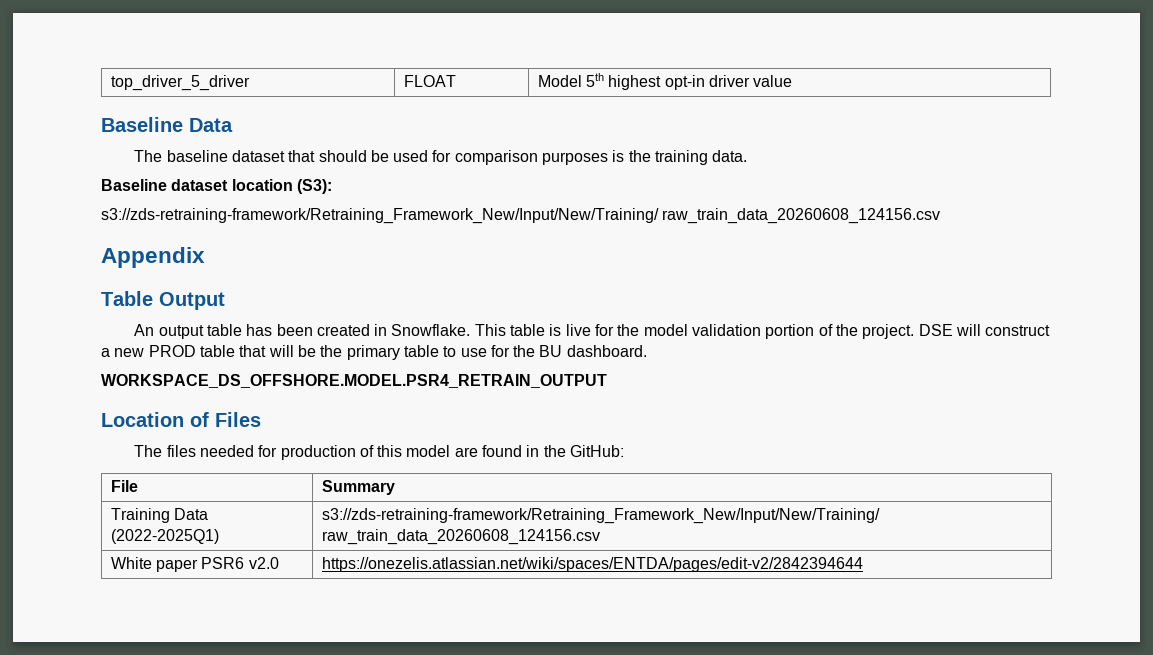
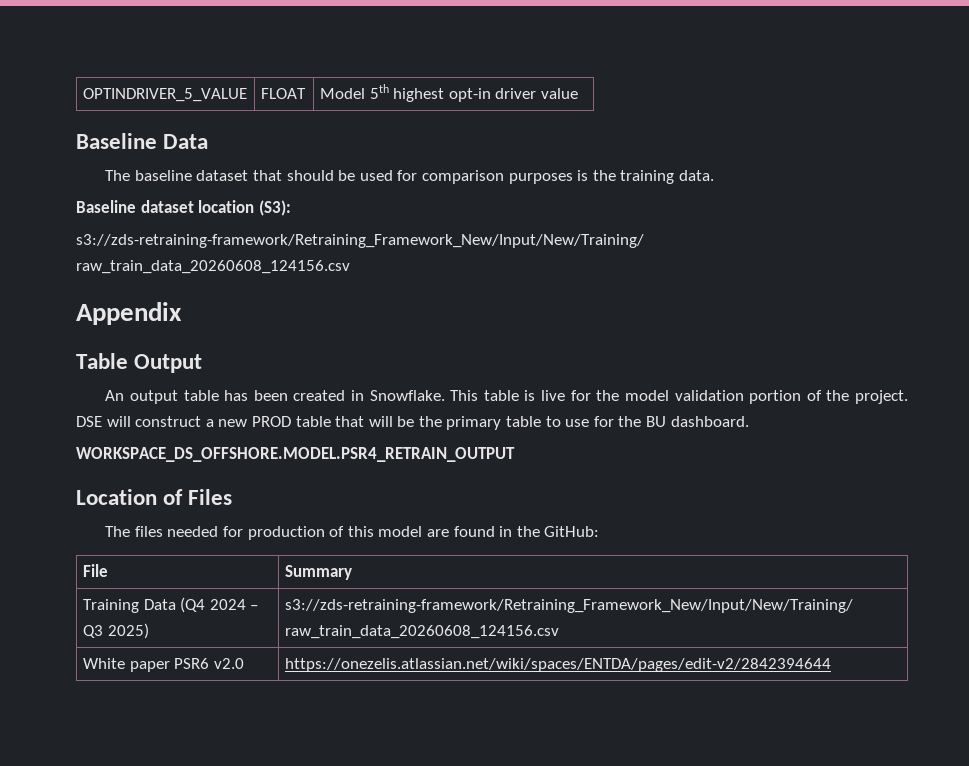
- top_driver_5_driver | FLOAT | Model 5th highest opt-in driver value
+ OPTINDRIVER_5_VALUE | FLOAT | Model 5th highest opt-in driver value
- Training Data (2022-2025Q1) | s3://zds-retraining-framework/Retraining_Framework_New/Input/New/Training/ raw_train_data_20260608_124156.csv
+ Training Data (Q4 2024 – Q3 2025) | s3://zds-retraining-framework/Retraining_Framework_New/Input/New/Training/ raw_train_data_20260608_124156.csv

